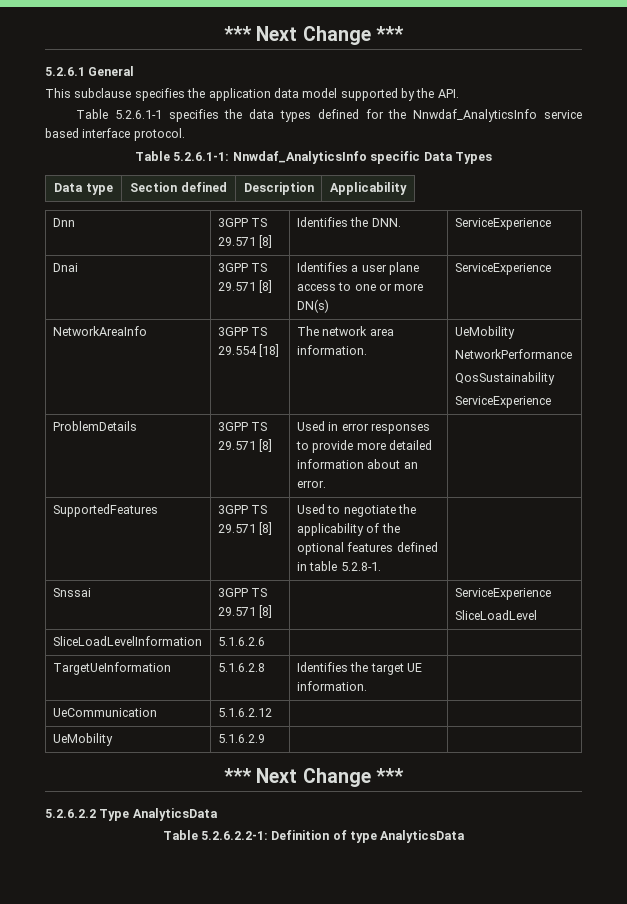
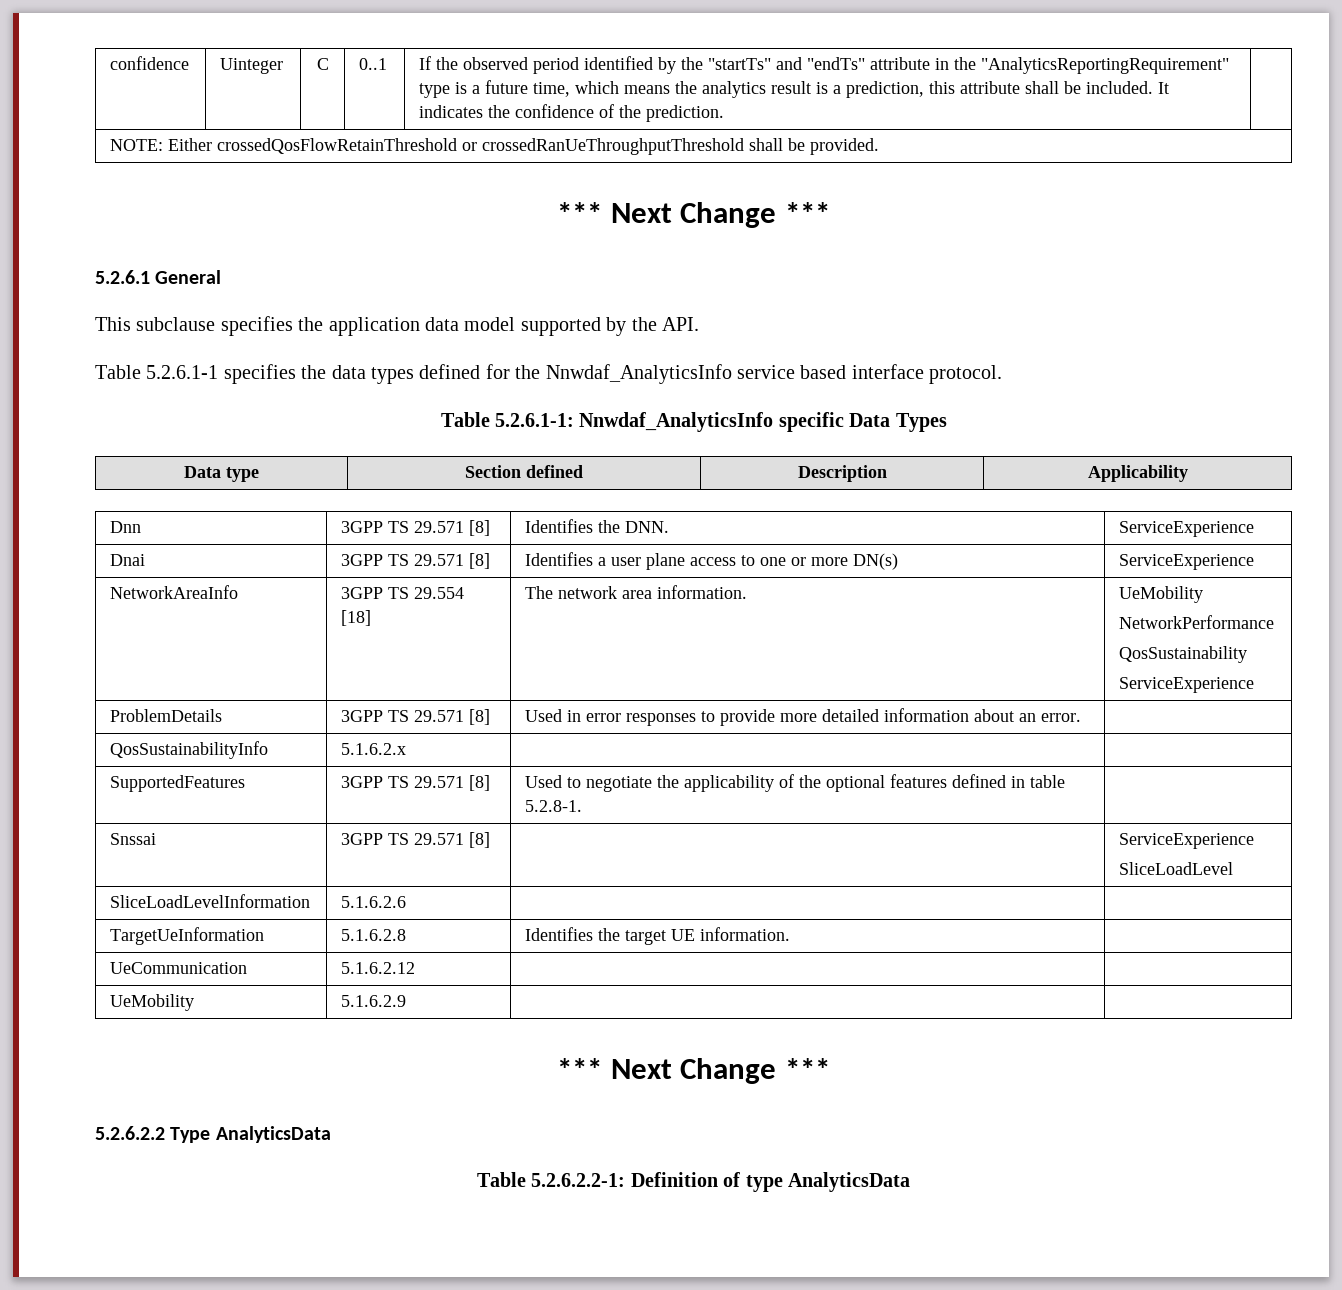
+ confidence | Uinteger | C | 0..1 | If the observed period identified by the "startTs" and "endTs" attribute in the "AnalyticsReportingRequirement" type is a future time, which means the analytics result is a prediction, this attribute shall be included. It indicates the confidence of the prediction. |
+ NOTE: Either crossedQosFlowRetainThreshold or crossedRanUeThroughputThreshold shall be provided.
+ QosSustainabilityInfo | 5.1.6.2.x | |

